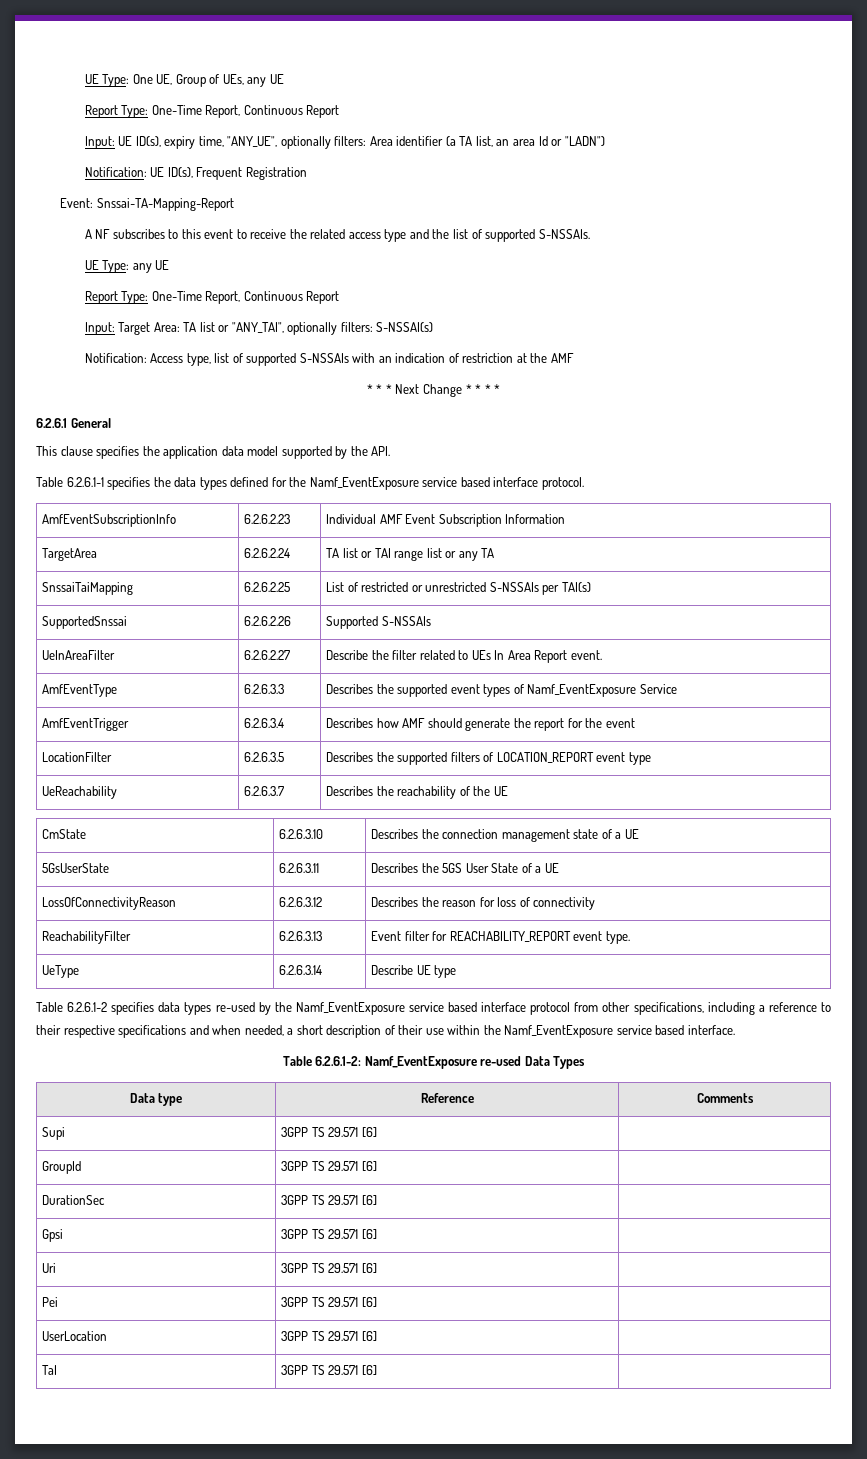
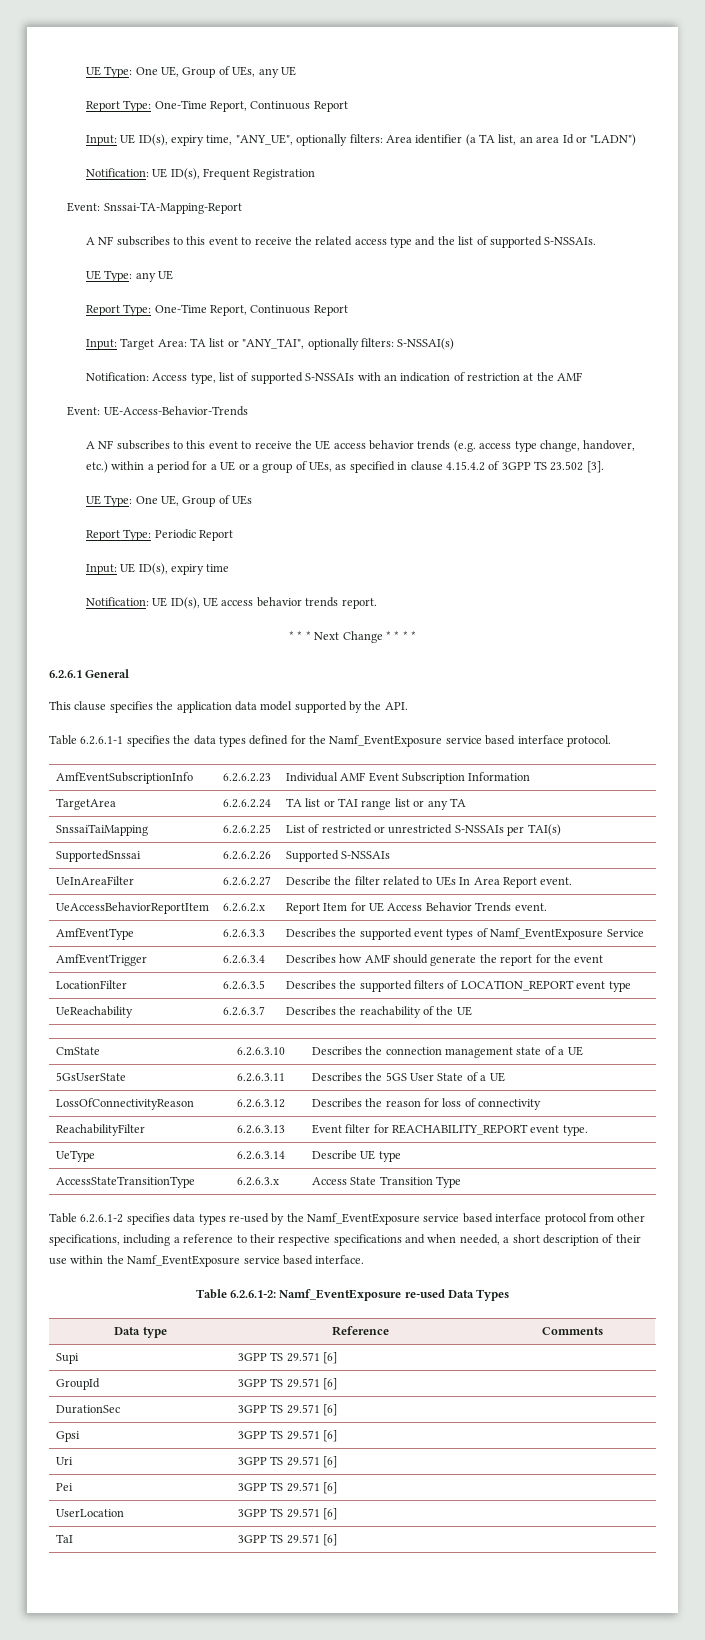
+ Event: UE-Access-Behavior-Trends
+ A NF subscribes to this event to receive the UE access behavior trends (e.g. access type change, handover, etc.) within a period for a UE or a group of UEs, as specified in clause 4.15.4.2 of 3GPP TS 23.502 [3].
+ UE Type: One UE, Group of UEs
+ Report Type: Periodic Report
+ Input: UE ID(s), expiry time
+ Notification: UE ID(s), UE access behavior trends report.
+ UeAccessBehaviorReportItem | 6.2.6.2.x | Report Item for UE Access Behavior Trends event.
+ AccessStateTransitionType | 6.2.6.3.x | Access State Transition Type

